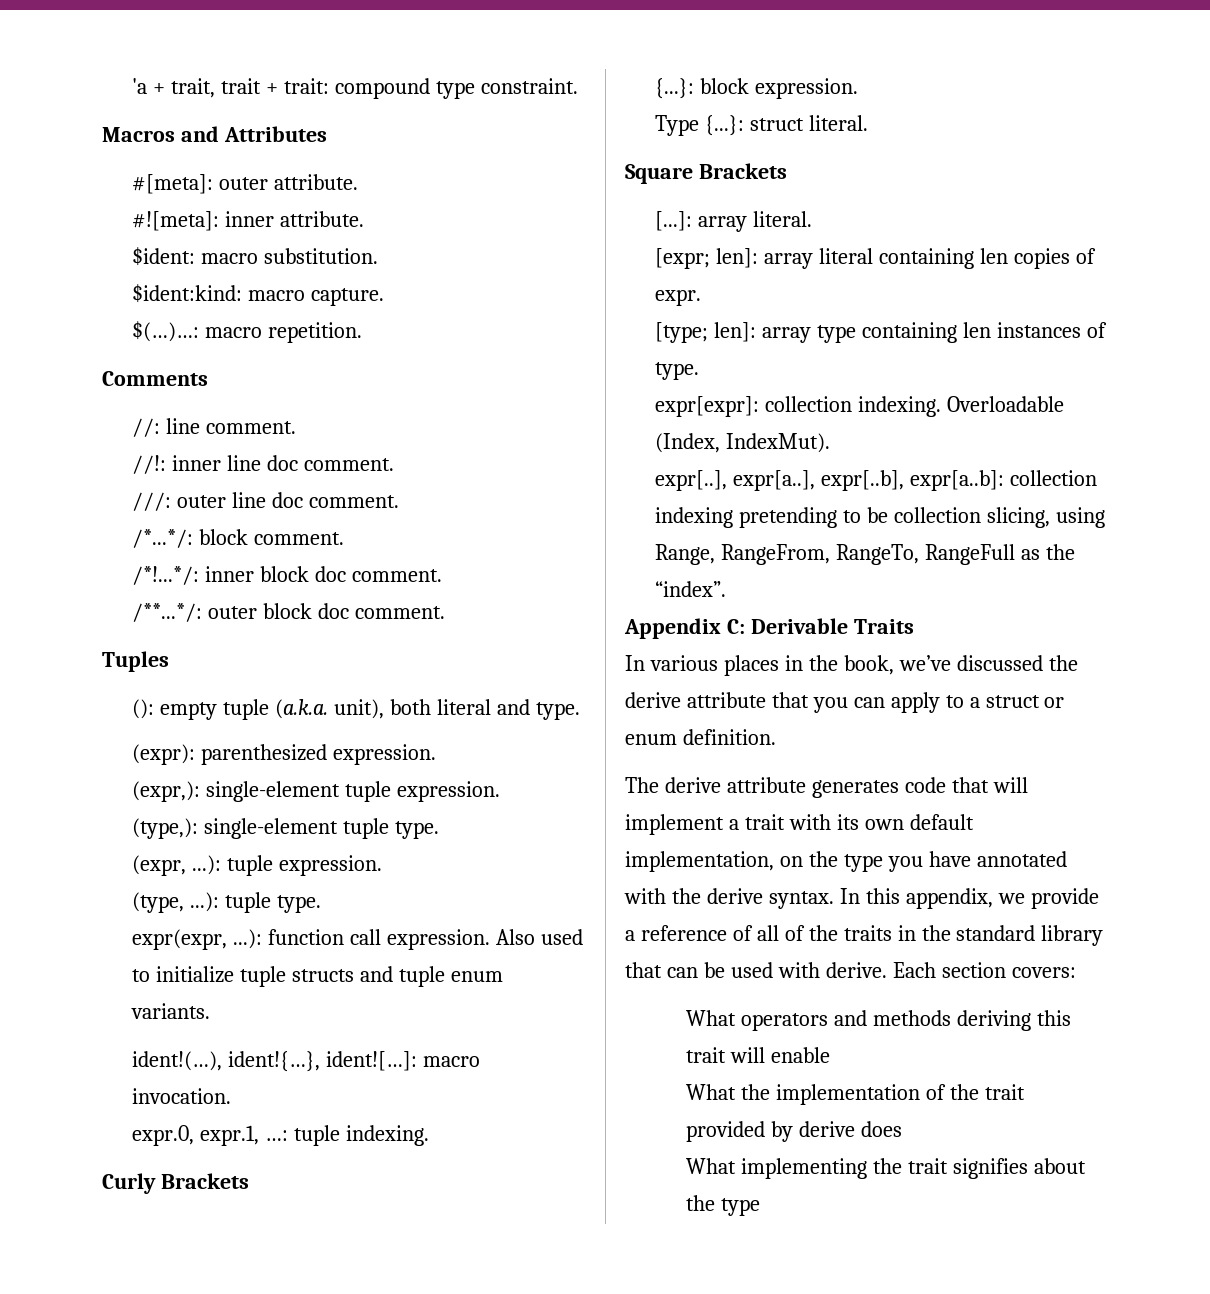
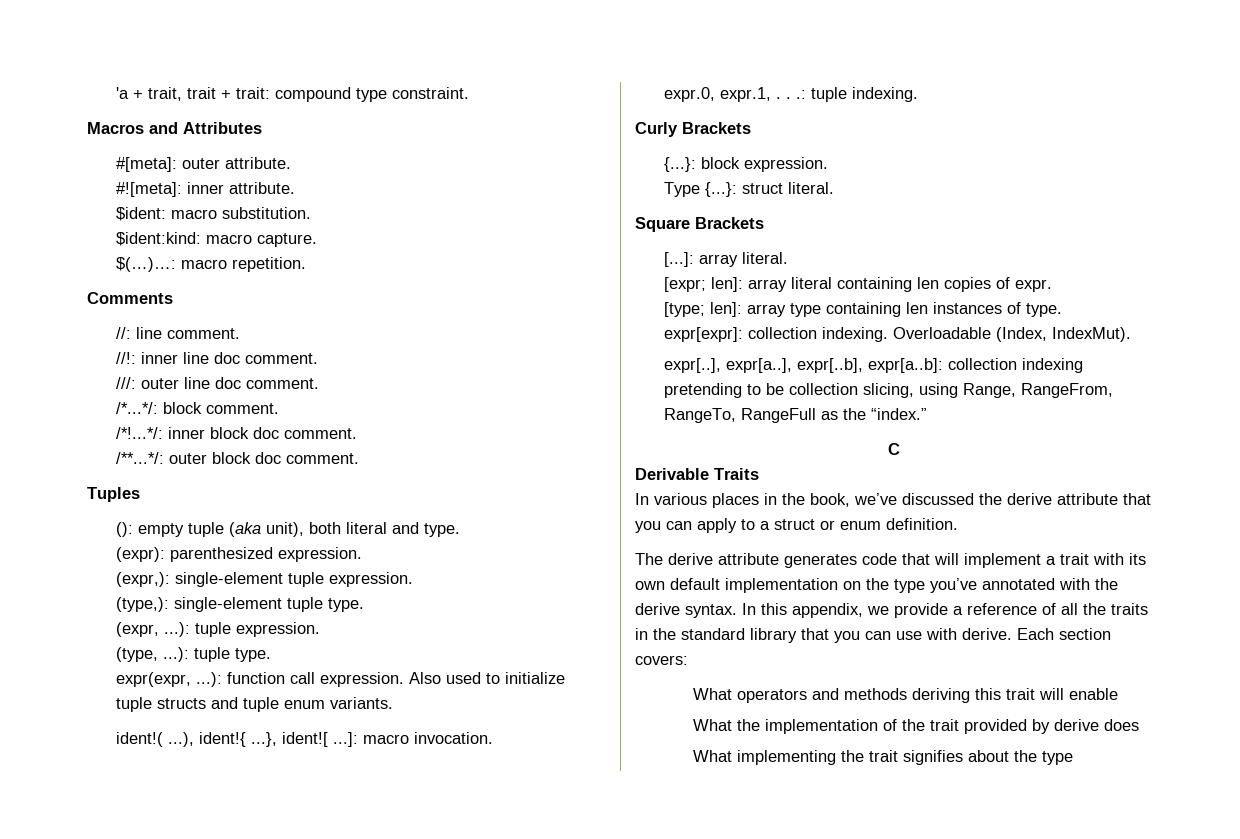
- (): empty tuple (a.k.a. unit), both literal and type.
+ (): empty tuple (aka unit), both literal and type.
- ident!(…), ident!{…}, ident![…]: macro invocation.
+ ident!( ...), ident!{ ...}, ident![ ...]: macro invocation.
- expr.0, expr.1, …: tuple indexing.
+ expr.0, expr.1, . . .: tuple indexing.
- expr[..], expr[a..], expr[..b], expr[a..b]: collection indexing pretending to be collection slicing, using Range, RangeFrom, RangeTo, RangeFull as the “index”.
- Appendix C: Derivable Traits
+ expr[..], expr[a..], expr[..b], expr[a..b]: collection indexing pretending to be collection slicing, using Range, RangeFrom, RangeTo, RangeFull as the “index.”
+ C
+ Derivable Traits
- The derive attribute generates code that will implement a trait with its own default implementation, on the type you have annotated with the derive syntax.
+ The derive attribute generates code that will implement a trait with its own default implementation on the type you’ve annotated with the derive syntax.
- In this appendix, we provide a reference of all of the traits in the standard library that can be used with derive.
+ In this appendix, we provide a reference of all the traits in the standard library that you can use with derive.

